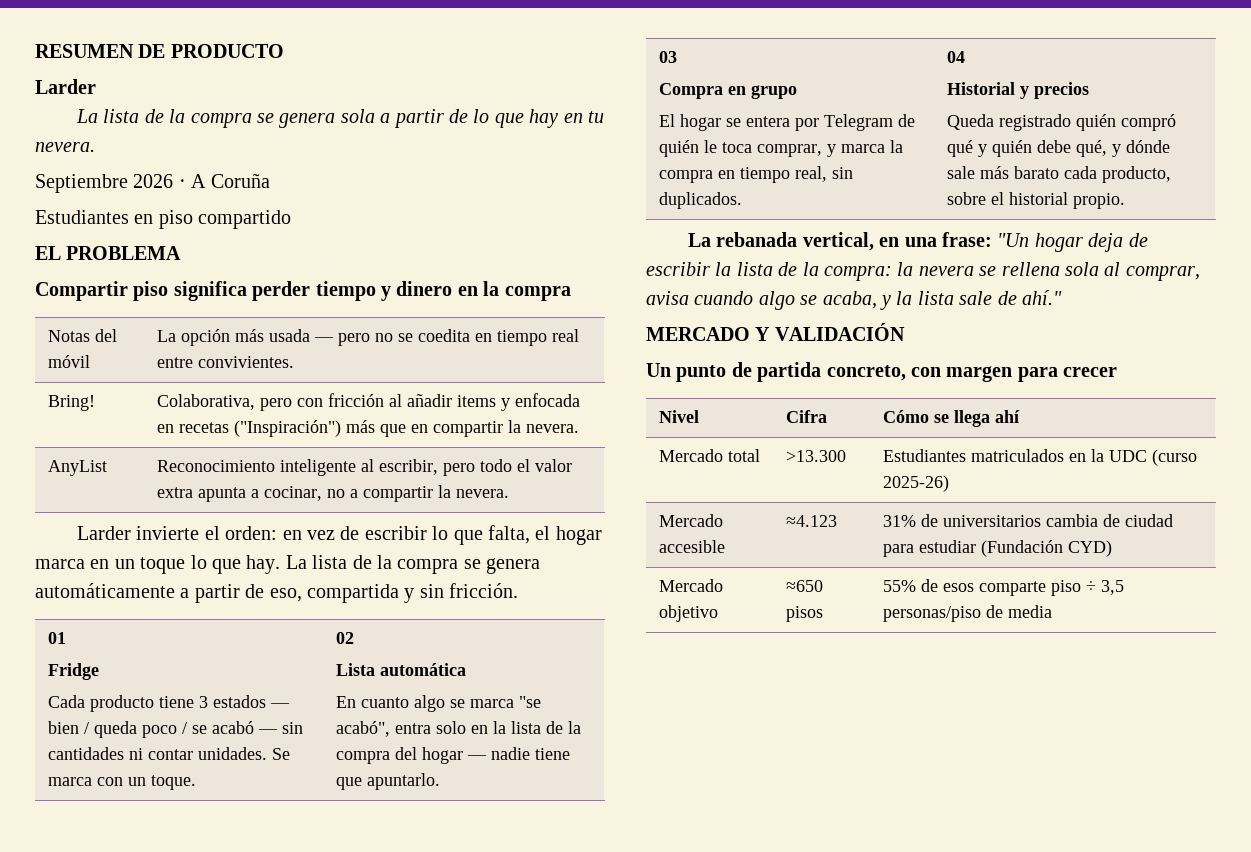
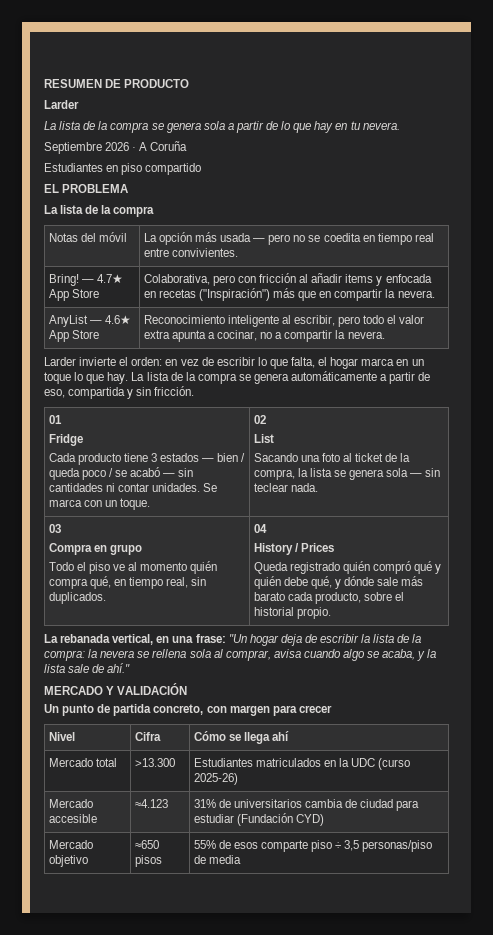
  EL PROBLEMA
- Compartir piso significa perder tiempo y dinero en la compra
+ La lista de la compra
- Bring! | Colaborativa, pero con fricción al añadir items y enfocada en recetas ("Inspiración") más que en compartir la nevera.
+ Bring! — 4.7★ App Store | Colaborativa, pero con fricción al añadir items y enfocada en recetas ("Inspiración") más que en compartir la nevera.
- AnyList | Reconocimiento inteligente al escribir, pero todo el valor extra apunta a cocinar, no a compartir la nevera.
+ AnyList — 4.6★ App Store | Reconocimiento inteligente al escribir, pero todo el valor extra apunta a cocinar, no a compartir la nevera.
- Lista automática
- En cuanto algo se marca "se acabó", entra solo en la lista de la compra del hogar — nadie tiene que apuntarlo.
+ List
+ Sacando una foto al ticket de la compra, la lista se genera sola — sin teclear nada.
  03
  Compra en grupo
- El hogar se entera por Telegram de quién le toca comprar, y marca la compra en tiempo real, sin duplicados.
+ Todo el piso ve al momento quién compra qué, en tiempo real, sin duplicados.
- Historial y precios
+ History / Prices

